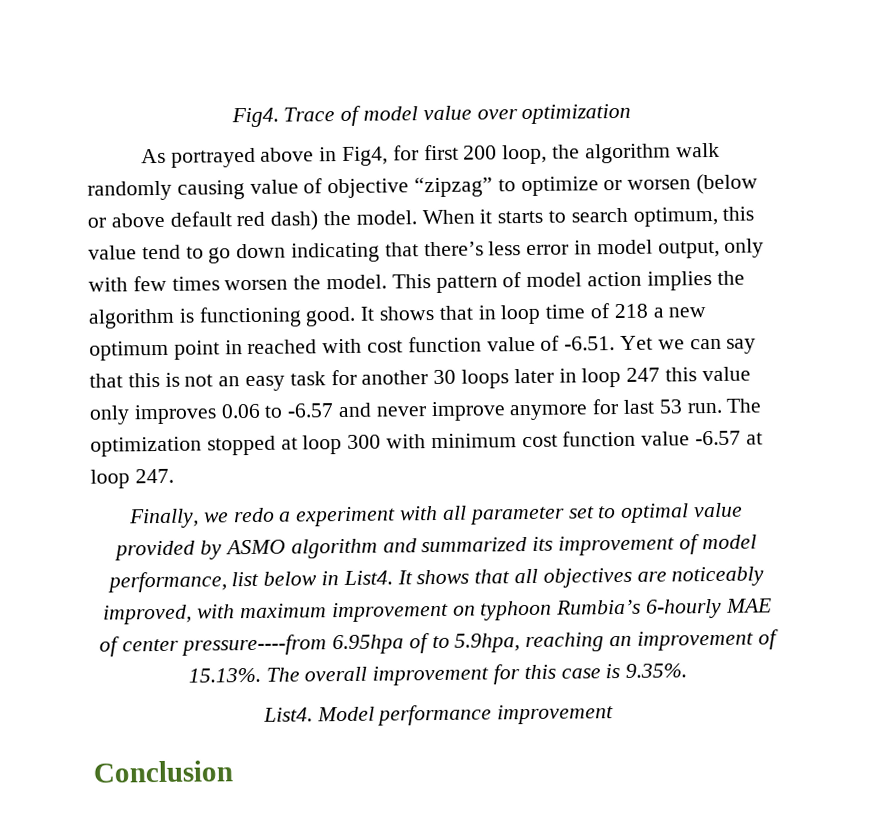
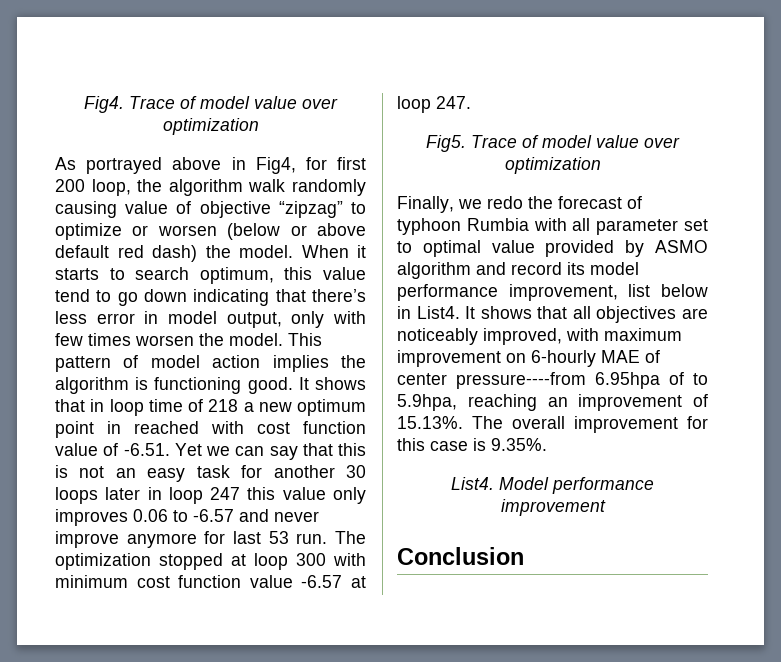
- Finally, we redo a experiment with all parameter set to optimal value provided by ASMO algorithm and summarized its improvement of model performance, list below in List4.
+ Fig5. Trace of model value over optimization
+ Finally, we redo the forecast of typhoon Rumbia with all parameter set to optimal value provided by ASMO algorithm and record its model performance improvement, list below in List4.
- It shows that all objectives are noticeably improved, with maximum improvement on typhoon Rumbia’s 6-hourly MAE of center pressure----from 6.95hpa of to 5.9hpa, reaching an improvement of 15.13%. The overall improvement for this case is 9.35%.
+ It shows that all objectives are noticeably improved, with maximum improvement on 6-hourly MAE of center pressure----from 6.95hpa of to 5.9hpa, reaching an improvement of 15.13%. The overall improvement for this case is 9.35%.

